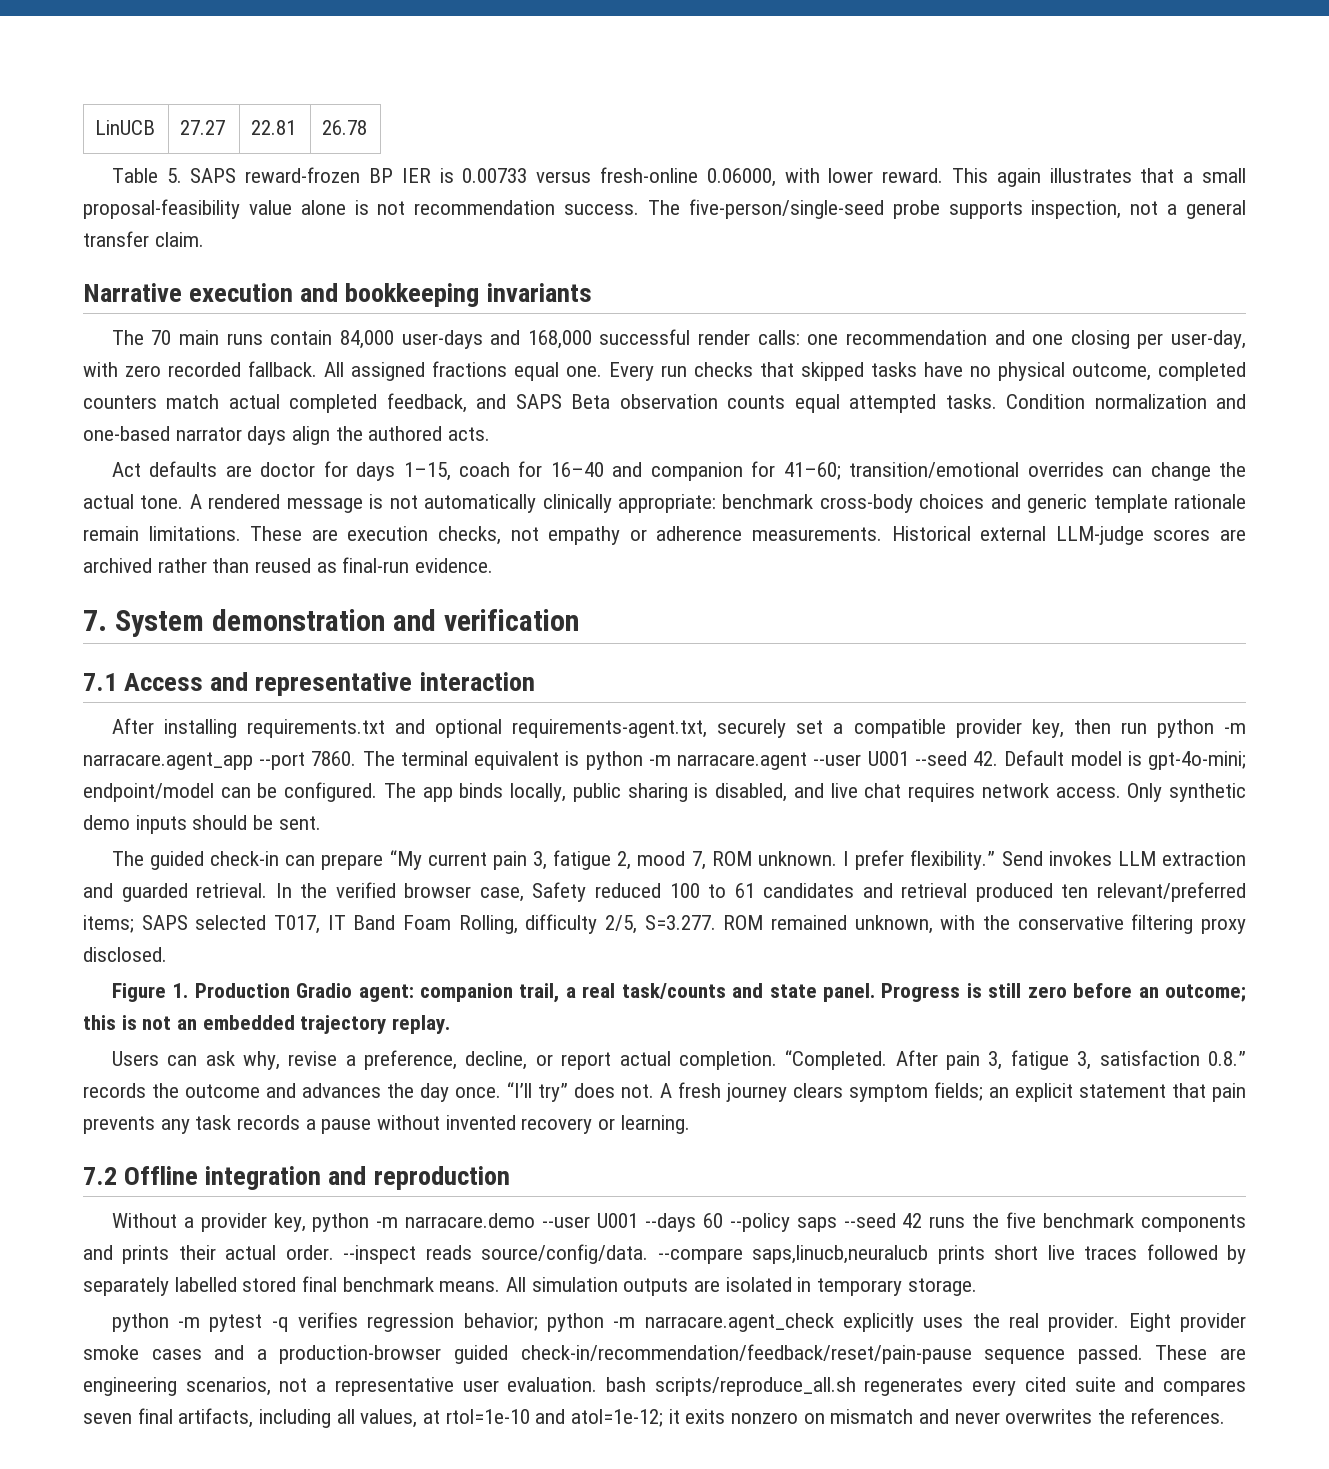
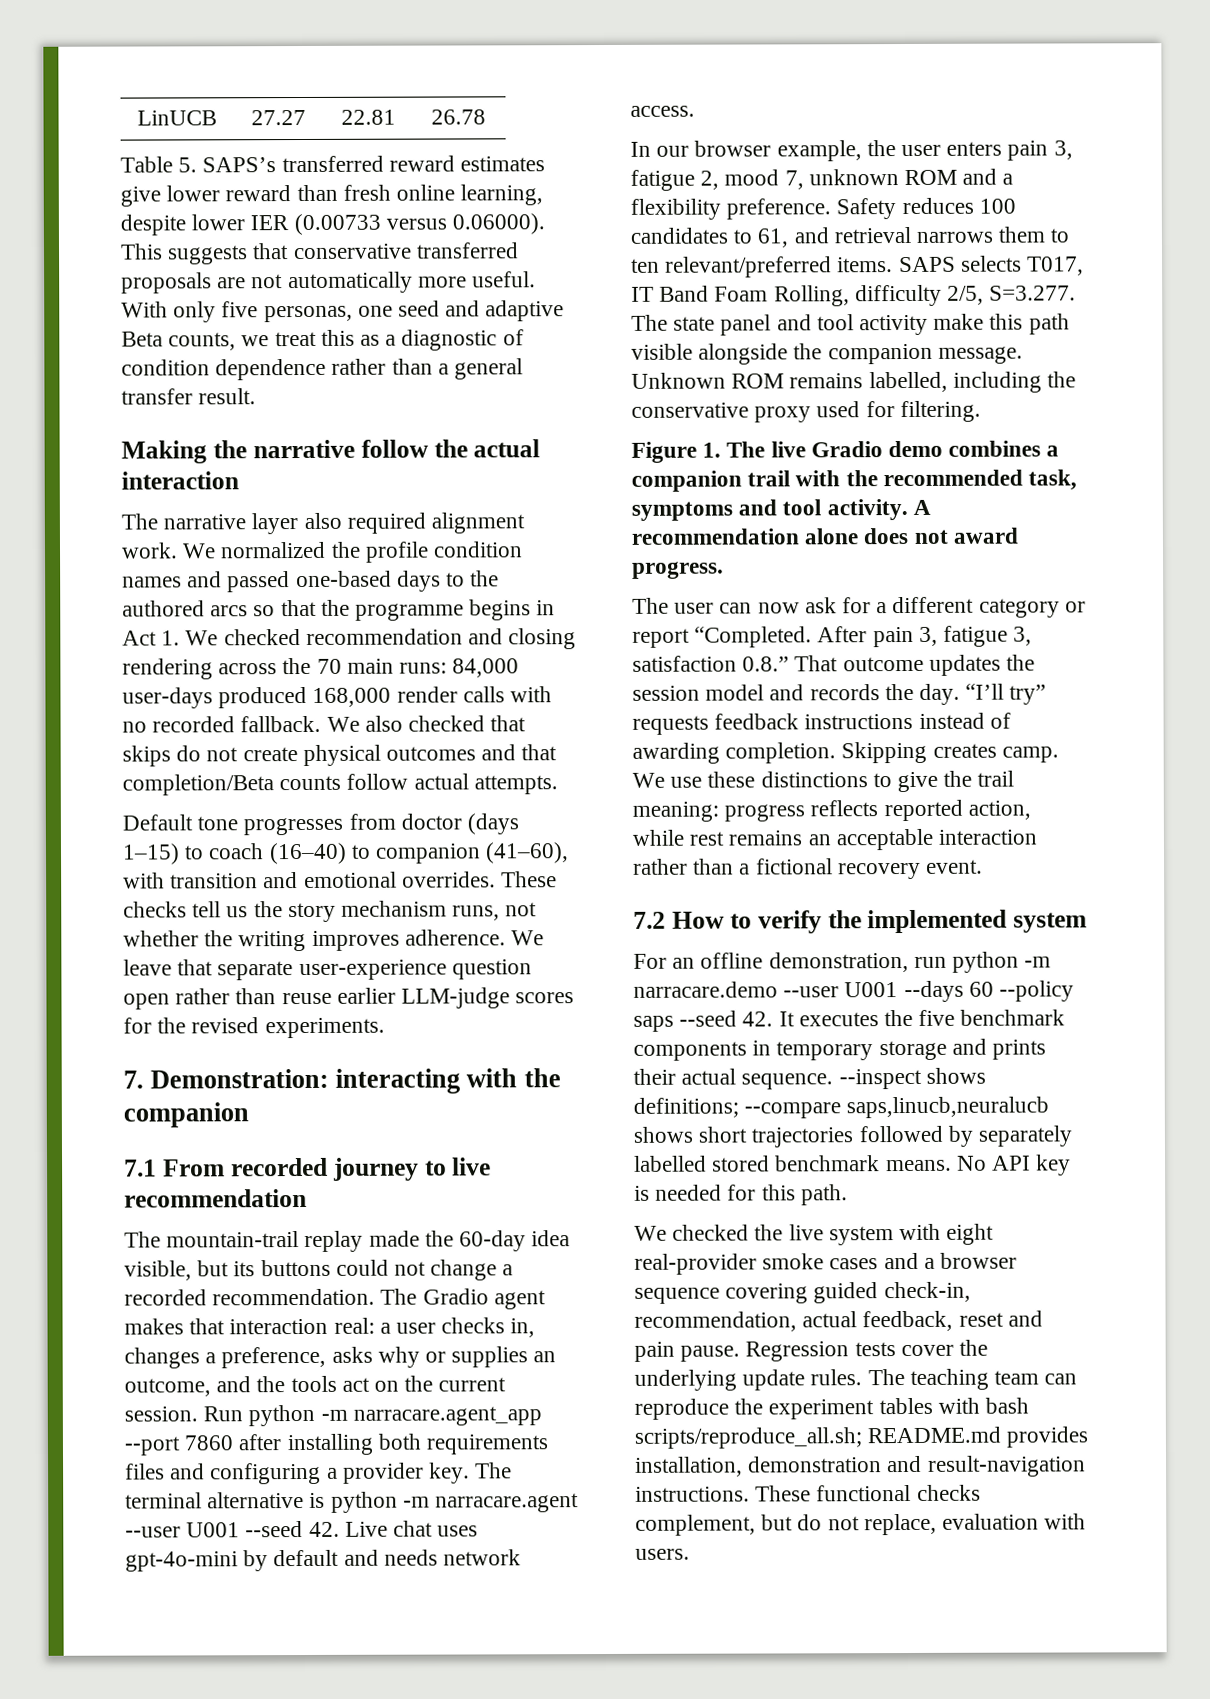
- Table 5. SAPS reward-frozen BP IER is 0.00733 versus fresh-online 0.06000, with lower reward. This again illustrates that a small proposal-feasibility value alone is not recommendation success. The five-person/single-seed probe supports inspection, not a general transfer claim.
- Narrative execution and bookkeeping invariants
- The 70 main runs contain 84,000 user-days and 168,000 successful render calls: one recommendation and one closing per user-day, with zero recorded fallback. All assigned fractions equal one. Every run checks that skipped tasks have no physical outcome, completed counters match actual completed feedback, and SAPS Beta observation counts equal attempted tasks. Condition normalization and one-based narrator days align the authored acts.
- Act defaults are doctor for days 1–15, coach for 16–40 and companion for 41–60; transition/emotional overrides can change the actual tone. A rendered message is not automatically clinically appropriate: benchmark cross-body choices and generic template rationale remain limitations. These are execution checks, not empathy or adherence measurements. Historical external LLM-judge scores are archived rather than reused as final-run evidence.
- 7. System demonstration and verification
- 7.1 Access and representative interaction
- After installing requirements.txt and optional requirements-agent.txt, securely set a compatible provider key, then run python -m narracare.agent_app --port 7860.
+ Table 5. SAPS’s transferred reward estimates give lower reward than fresh online learning, despite lower IER (0.00733 versus 0.06000). This suggests that conservative transferred proposals are not automatically more useful. With only five personas, one seed and adaptive Beta counts, we treat this as a diagnostic of condition dependence rather than a general transfer result.
+ Making the narrative follow the actual interaction
+ The narrative layer also required alignment work. We normalized the profile condition names and passed one-based days to the authored arcs so that the programme begins in Act 1. We checked recommendation and closing rendering across the 70 main runs: 84,000 user-days produced 168,000 render calls with no recorded fallback. We also checked that skips do not create physical outcomes and that completion/Beta counts follow actual attempts.
+ Default tone progresses from doctor (days 1–15) to coach (16–40) to companion (41–60), with transition and emotional overrides. These checks tell us the story mechanism runs, not whether the writing improves adherence. We leave that separate user-experience question open rather than reuse earlier LLM-judge scores for the revised experiments.
+ 7. Demonstration: interacting with the companion
+ 7.1 From recorded journey to live recommendation
+ The mountain-trail replay made the 60-day idea visible, but its buttons could not change a recorded recommendation. The Gradio agent makes that interaction real: a user checks in, changes a preference, asks why or supplies an outcome, and the tools act on the current session. Run python -m narracare.agent_app --port 7860 after installing both requirements files and configuring a provider key.
- The terminal equivalent is python -m narracare.agent --user U001 --seed 42. Default model is gpt-4o-mini; endpoint/model can be configured. The app binds locally, public sharing is disabled, and live chat requires network access. Only synthetic demo inputs should be sent.
- The guided check-in can prepare “My current pain 3, fatigue 2, mood 7, ROM unknown. I prefer flexibility.” Send invokes LLM extraction and guarded retrieval. In the verified browser case, Safety reduced 100 to 61 candidates and retrieval produced ten relevant/preferred items; SAPS selected T017, IT Band Foam Rolling, difficulty 2/5, S=3.277. ROM remained unknown, with the conservative filtering proxy disclosed.
- Figure 1. Production Gradio agent: companion trail, a real task/counts and state panel. Progress is still zero before an outcome; this is not an embedded trajectory replay.
- Users can ask why, revise a preference, decline, or report actual completion. “Completed.
+ The terminal alternative is python -m narracare.agent --user U001 --seed 42. Live chat uses gpt-4o-mini by default and needs network access.
+ In our browser example, the user enters pain 3, fatigue 2, mood 7, unknown ROM and a flexibility preference. Safety reduces 100 candidates to 61, and retrieval narrows them to ten relevant/preferred items. SAPS selects T017, IT Band Foam Rolling, difficulty 2/5, S=3.277. The state panel and tool activity make this path visible alongside the companion message. Unknown ROM remains labelled, including the conservative proxy used for filtering.
+ Figure 1. The live Gradio demo combines a companion trail with the recommended task, symptoms and tool activity. A recommendation alone does not award progress.
+ The user can now ask for a different category or report “Completed.
- After pain 3, fatigue 3, satisfaction 0.8.” records the outcome and advances the day once. “I’ll try” does not. A fresh journey clears symptom fields; an explicit statement that pain prevents any task records a pause without invented recovery or learning.
- 7.2 Offline integration and reproduction
- Without a provider key, python -m narracare.demo --user U001 --days 60 --policy saps --seed 42 runs the five benchmark components and prints their actual order. --inspect reads source/config/data. --compare saps,linucb,neuralucb prints short live traces followed by separately labelled stored final benchmark means.
+ After pain 3, fatigue 3, satisfaction 0.8.” That outcome updates the session model and records the day. “I’ll try” requests feedback instructions instead of awarding completion. Skipping creates camp. We use these distinctions to give the trail meaning: progress reflects reported action, while rest remains an acceptable interaction rather than a fictional recovery event.
+ 7.2 How to verify the implemented system
+ For an offline demonstration, run python -m narracare.demo --user U001 --days 60 --policy saps --seed 42. It executes the five benchmark components in temporary storage and prints their actual sequence. --inspect shows definitions; --compare saps,linucb,neuralucb shows short trajectories followed by separately labelled stored benchmark means.
- All simulation outputs are isolated in temporary storage.
- python -m pytest -q verifies regression behavior; python -m narracare.agent_check explicitly uses the real provider. Eight provider smoke cases and a production-browser guided check-in/recommendation/feedback/reset/pain-pause sequence passed. These are engineering scenarios, not a representative user evaluation. bash scripts/reproduce_all.sh regenerates every cited suite and compares seven final artifacts, including all values, at rtol=1e-10 and atol=1e-12; it exits nonzero on mismatch and never overwrites the references.
+ No API key is needed for this path.
+ We checked the live system with eight real-provider smoke cases and a browser sequence covering guided check-in, recommendation, actual feedback, reset and pain pause. Regression tests cover the underlying update rules. The teaching team can reproduce the experiment tables with bash scripts/reproduce_all.sh; README.md provides installation, demonstration and result-navigation instructions. These functional checks complement, but do not replace, evaluation with users.

